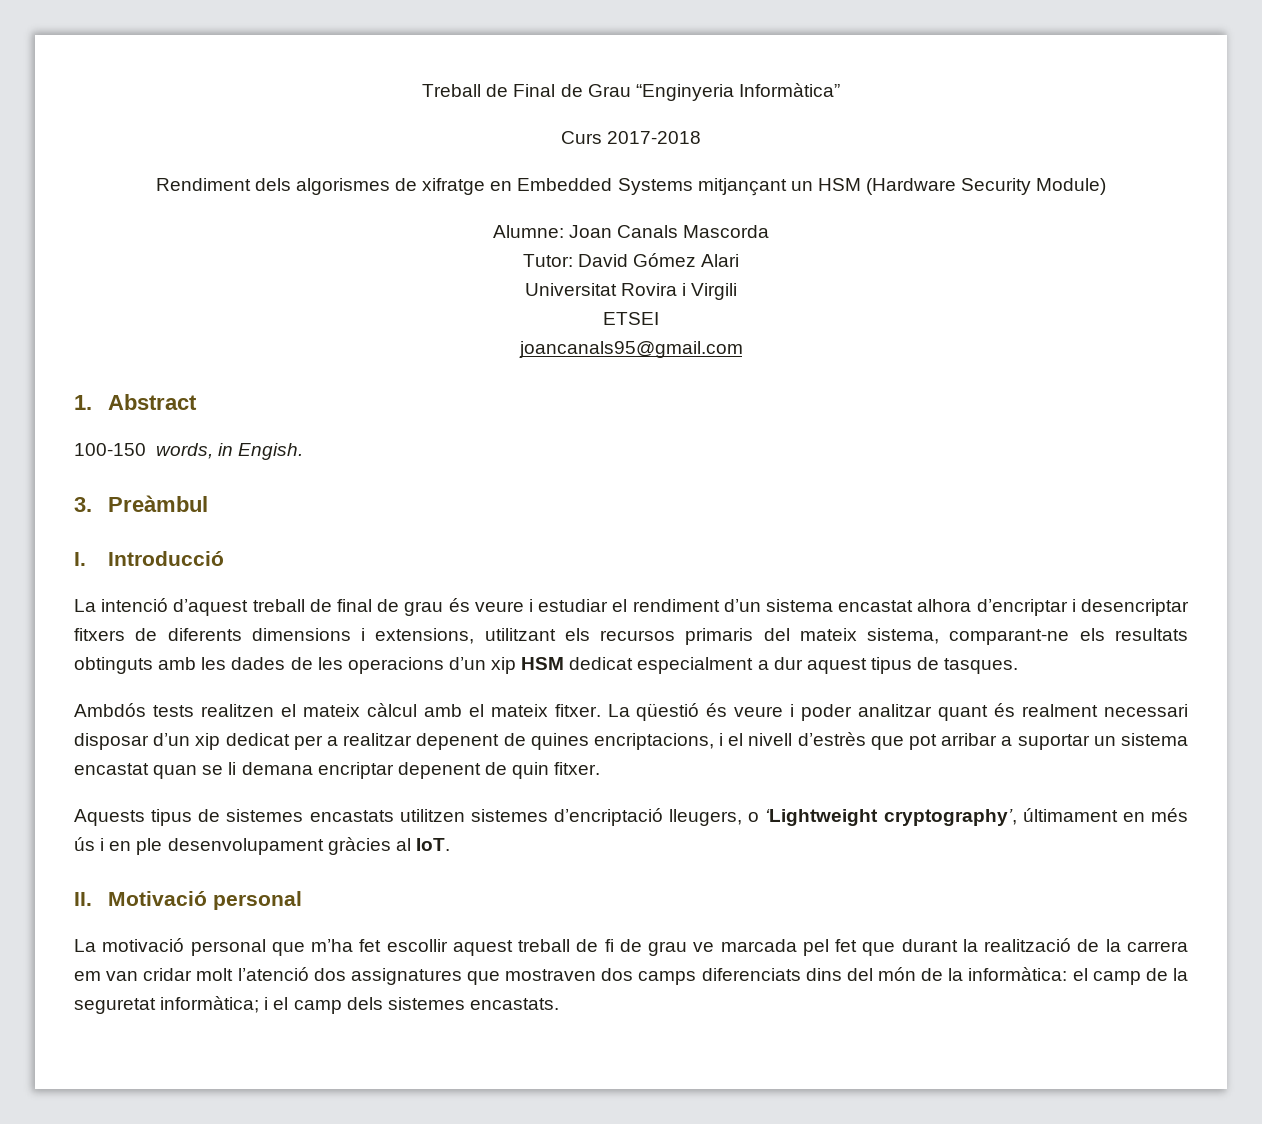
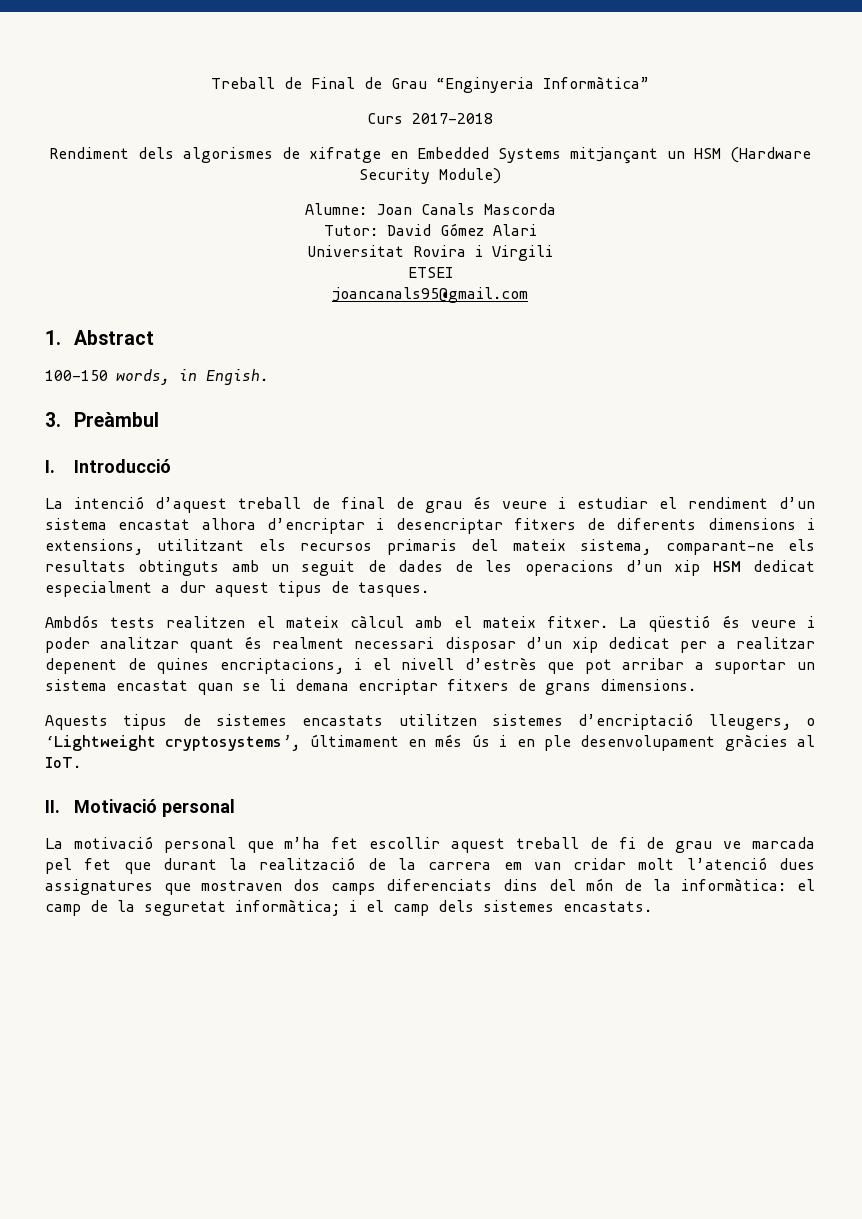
- La intenció d’aquest treball de final de grau és veure i estudiar el rendiment d’un sistema encastat alhora d’encriptar i desencriptar fitxers de diferents dimensions i extensions, utilitzant els recursos primaris del mateix sistema, comparant-ne els resultats obtinguts amb les dades de les operacions d’un xip HSM dedicat especialment a dur aquest tipus de tasques.
+ La intenció d’aquest treball de final de grau és veure i estudiar el rendiment d’un sistema encastat alhora d’encriptar i desencriptar fitxers de diferents dimensions i extensions, utilitzant els recursos primaris del mateix sistema, comparant-ne els resultats obtinguts amb un seguit de dades de les operacions d’un xip HSM dedicat especialment a dur aquest tipus de tasques.
- La qüestió és veure i poder analitzar quant és realment necessari disposar d’un xip dedicat per a realitzar depenent de quines encriptacions, i el nivell d’estrès que pot arribar a suportar un sistema encastat quan se li demana encriptar depenent de quin fitxer.
+ La qüestió és veure i poder analitzar quant és realment necessari disposar d’un xip dedicat per a realitzar depenent de quines encriptacions, i el nivell d’estrès que pot arribar a suportar un sistema encastat quan se li demana encriptar fitxers de grans dimensions.
- Aquests tipus de sistemes encastats utilitzen sistemes d’encriptació lleugers, o ‘Lightweight cryptography’, últimament en més ús i en ple desenvolupament gràcies al IoT.
+ Aquests tipus de sistemes encastats utilitzen sistemes d’encriptació lleugers, o ‘Lightweight cryptosystems’, últimament en més ús i en ple desenvolupament gràcies al IoT.
- La motivació personal que m’ha fet escollir aquest treball de fi de grau ve marcada pel fet que durant la realització de la carrera em van cridar molt l’atenció dos assignatures que mostraven dos camps diferenciats dins del món de la informàtica: el camp de la seguretat informàtica; i el camp dels sistemes encastats.
+ La motivació personal que m’ha fet escollir aquest treball de fi de grau ve marcada pel fet que durant la realització de la carrera em van cridar molt l’atenció dues assignatures que mostraven dos camps diferenciats dins del món de la informàtica: el camp de la seguretat informàtica; i el camp dels sistemes encastats.

